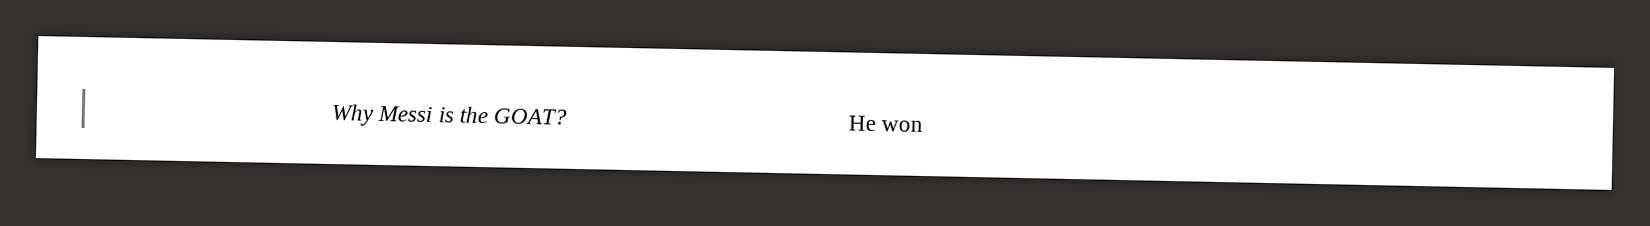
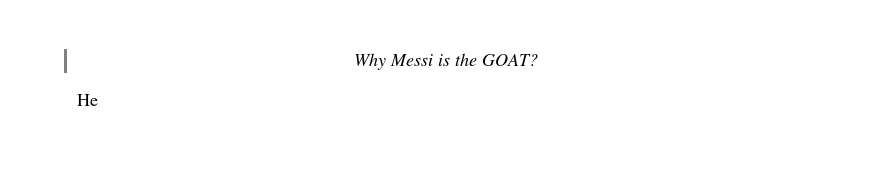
- He won
+ He

